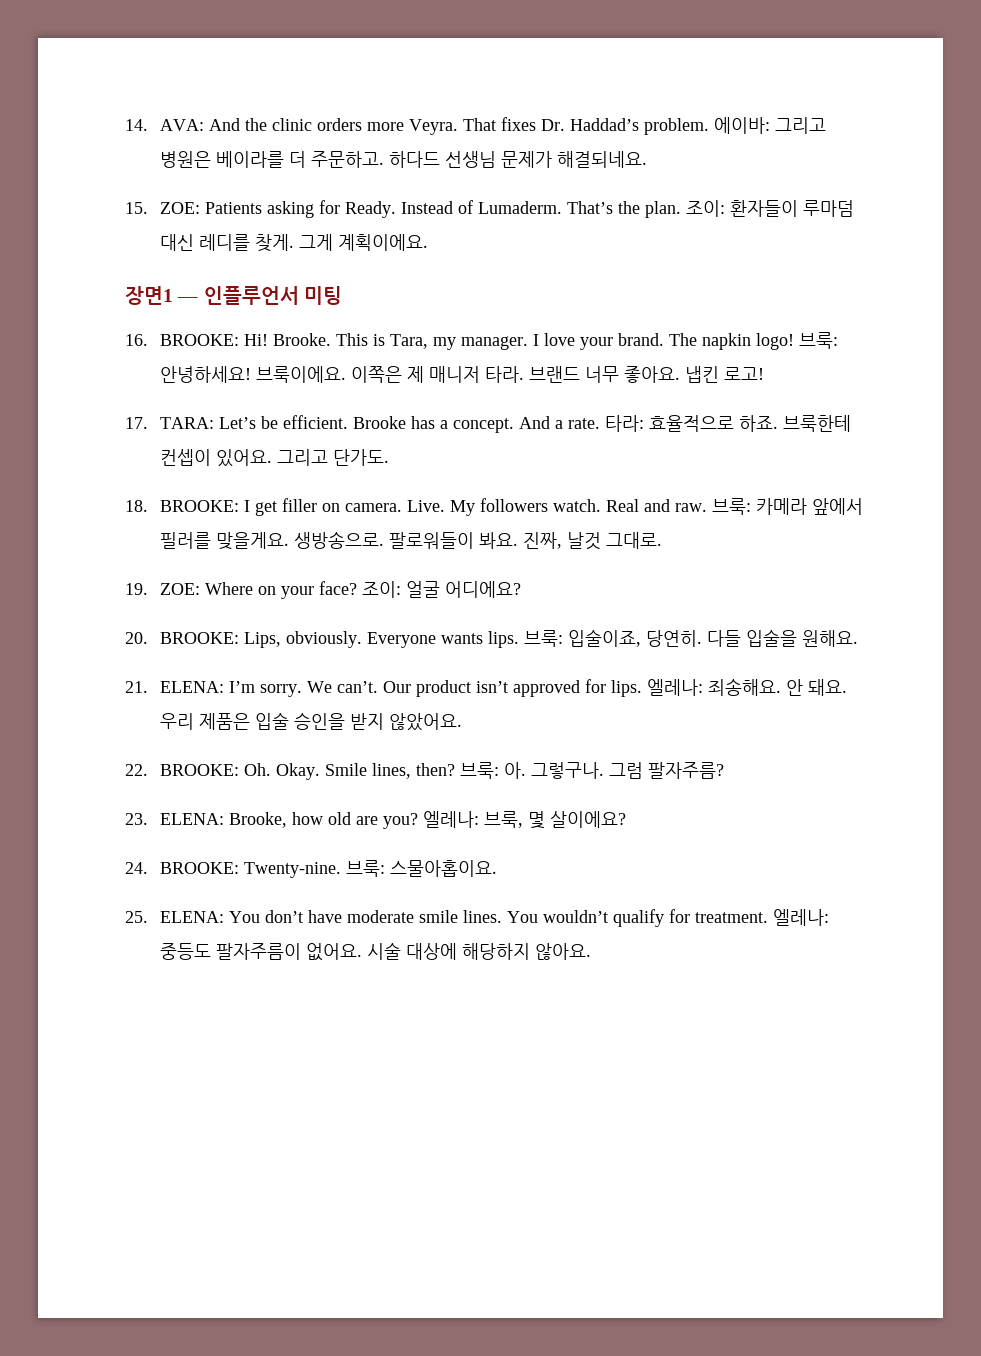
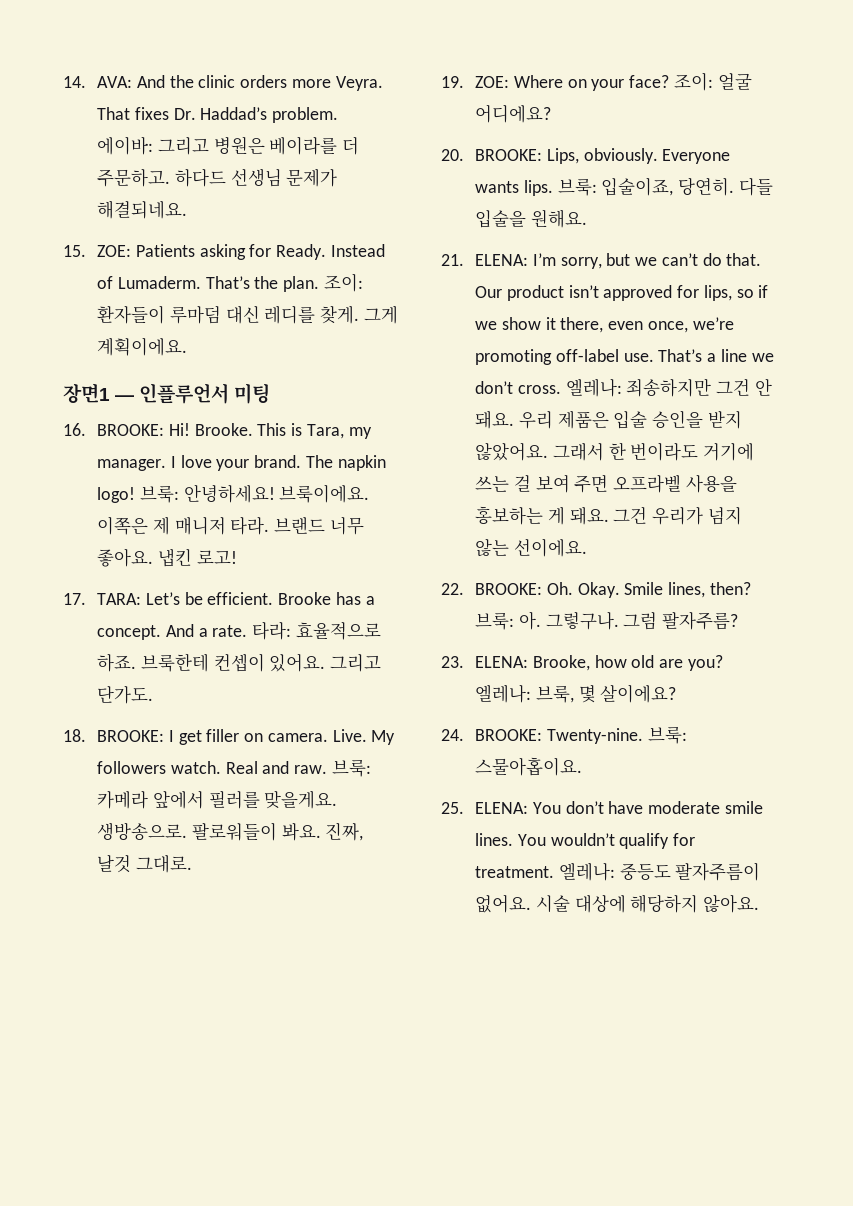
- 21. ELENA: I’m sorry. We can’t.
+ 21. ELENA: I’m sorry, but we can’t do that.
- Our product isn’t approved for lips. 엘레나: 죄송해요. 안 돼요.
+ Our product isn’t approved for lips, so if we show it there, even once, we’re promoting off-label use. That’s a line we don’t cross. 엘레나: 죄송하지만 그건 안 돼요.
+ 그래서 한 번이라도 거기에 쓰는 걸 보여 주면 오프라벨 사용을 홍보하는 게 돼요. 그건 우리가 넘지 않는 선이에요.

